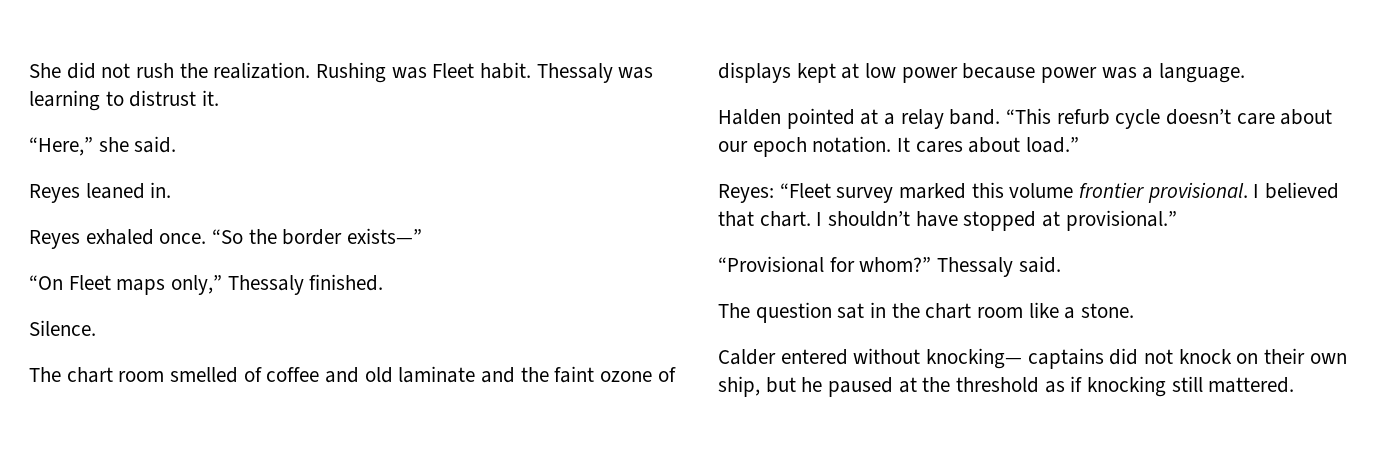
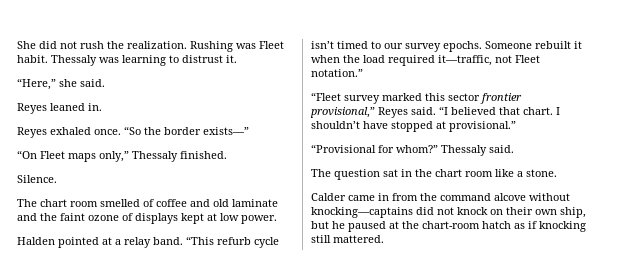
- The chart room smelled of coffee and old laminate and the faint ozone of displays kept at low power because power was a language.
+ The chart room smelled of coffee and old laminate and the faint ozone of displays kept at low power.
- “This refurb cycle doesn’t care about our epoch notation. It cares about load.”
- Reyes: “Fleet survey marked this volume frontier provisional. I believed that chart.
+ “This refurb cycle isn’t timed to our survey epochs. Someone rebuilt it when the load required it—traffic, not Fleet notation.”
+ “Fleet survey marked this sector frontier provisional,” Reyes said. “I believed that chart.
- Calder entered without knocking— captains did not knock on their own ship, but he paused at the threshold as if knocking still mattered.
+ Calder came in from the command alcove without knocking—captains did not knock on their own ship, but he paused at the chart-room hatch as if knocking still mattered.

